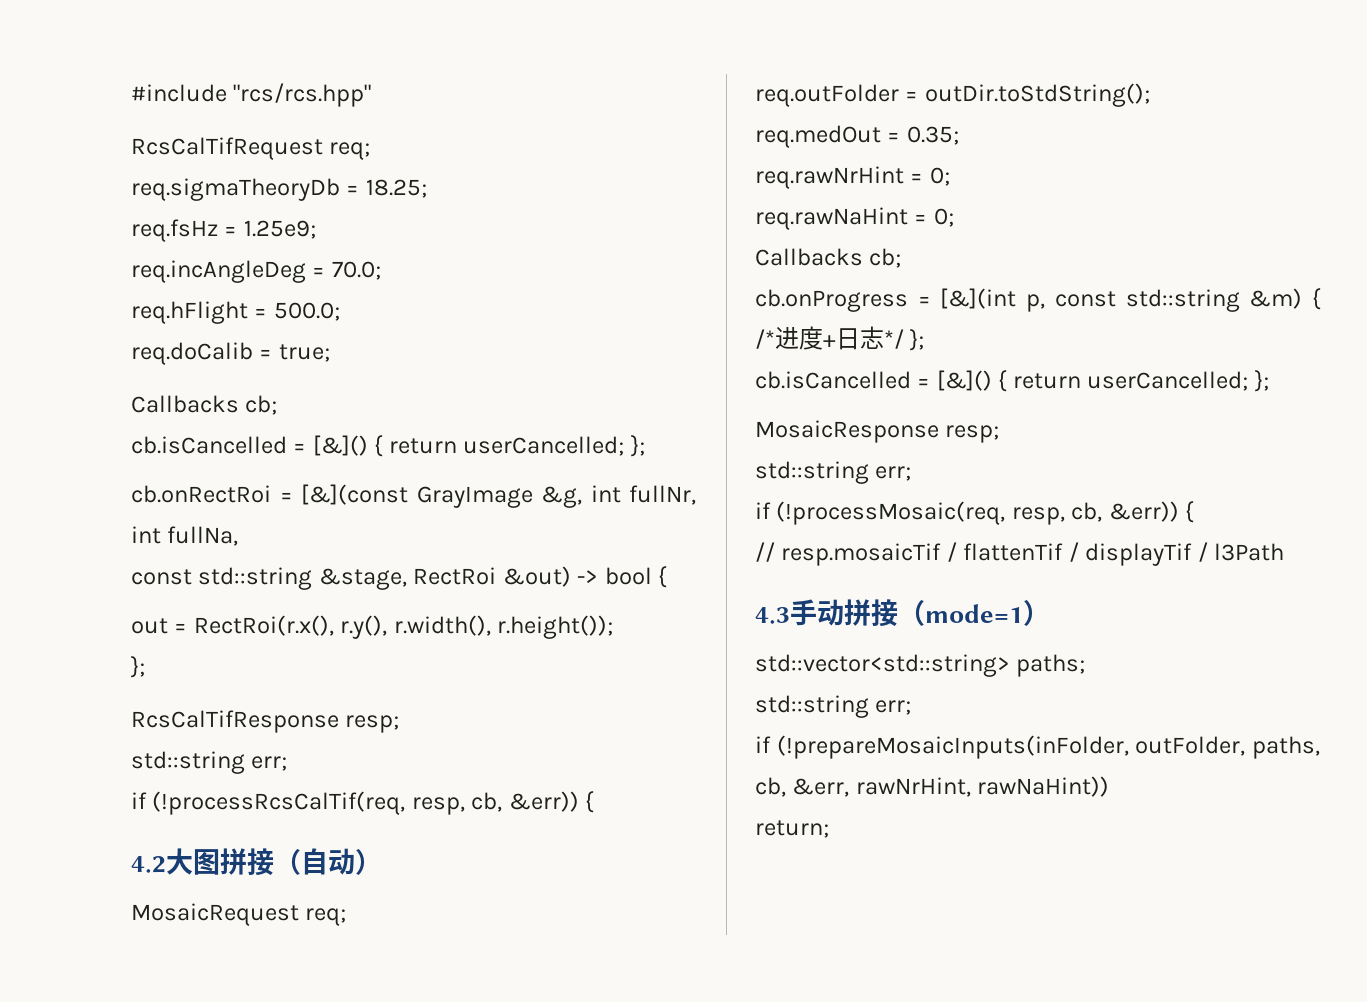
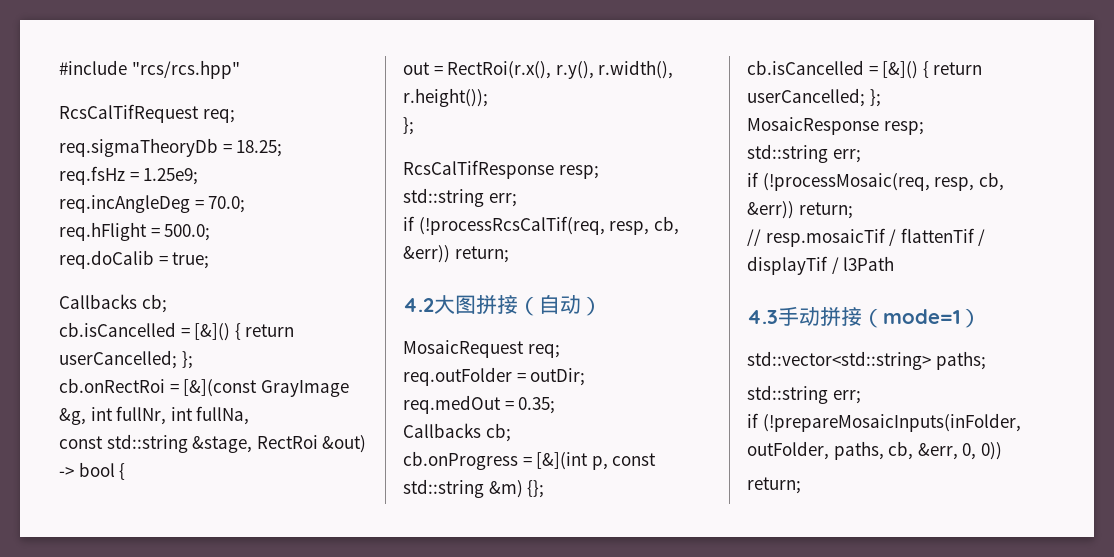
- if (!processRcsCalTif(req, resp, cb, &err)) {
+ if (!processRcsCalTif(req, resp, cb, &err)) return;
- req.outFolder = outDir.toStdString();
+ req.outFolder = outDir;
- req.rawNrHint = 0;
- req.rawNaHint = 0;
- cb.onProgress = [&](int p, const std::string &m) { /*进度+日志*/ };
+ cb.onProgress = [&](int p, const std::string &m) {};
- if (!processMosaic(req, resp, cb, &err)) {
+ if (!processMosaic(req, resp, cb, &err)) return;
- if (!prepareMosaicInputs(inFolder, outFolder, paths, cb, &err, rawNrHint, rawNaHint))
+ if (!prepareMosaicInputs(inFolder, outFolder, paths, cb, &err, 0, 0))

